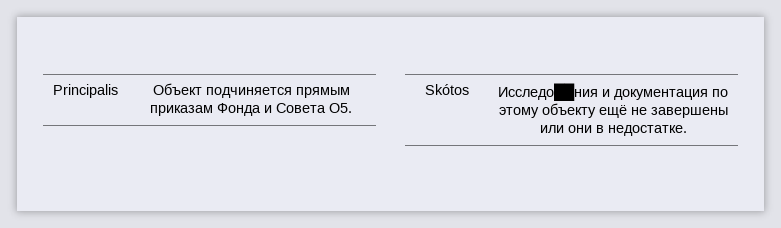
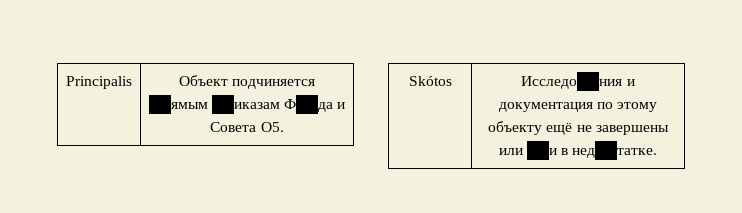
- Principalis | Объект подчиняется прямым приказам Фонда и Совета O5.
+ Principalis | Объект подчиняется ██ямым ██иказам Ф██да и Совета O5.
- Skótos | Исследо██ния и документация по этому объекту ещё не завершены или они в недостатке.
+ Skótos | Исследо██ния и документация по этому объекту ещё не завершены или ██и в нед██татке.

